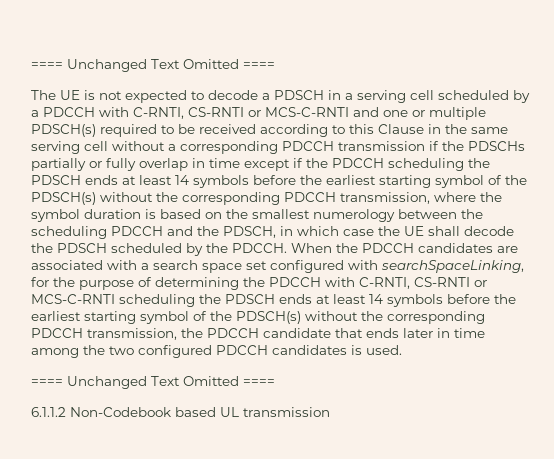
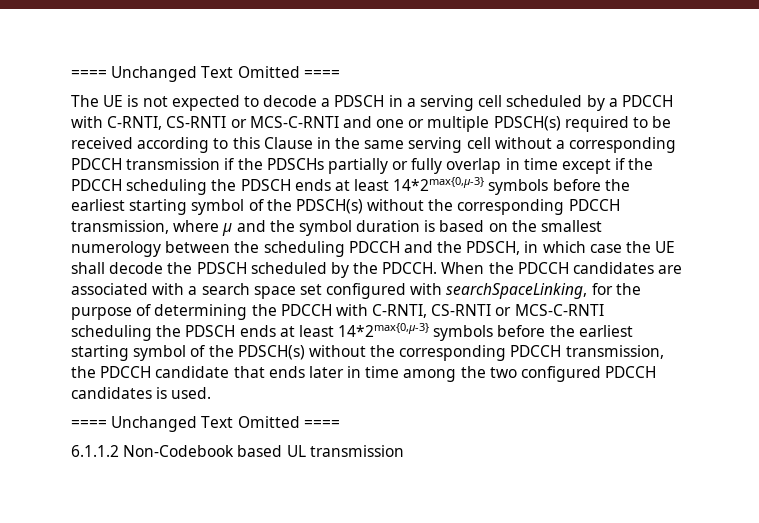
- The UE is not expected to decode a PDSCH in a serving cell scheduled by a PDCCH with C-RNTI, CS-RNTI or MCS-C-RNTI and one or multiple PDSCH(s) required to be received according to this Clause in the same serving cell without a corresponding PDCCH transmission if the PDSCHs partially or fully overlap in time except if the PDCCH scheduling the PDSCH ends at least 14 symbols before the earliest starting symbol of the PDSCH(s) without the corresponding PDCCH transmission, where the symbol duration is based on the smallest numerology between the scheduling PDCCH and the PDSCH, in which case the UE shall decode the PDSCH scheduled by the PDCCH.
+ The UE is not expected to decode a PDSCH in a serving cell scheduled by a PDCCH with C-RNTI, CS-RNTI or MCS-C-RNTI and one or multiple PDSCH(s) required to be received according to this Clause in the same serving cell without a corresponding PDCCH transmission if the PDSCHs partially or fully overlap in time except if the PDCCH scheduling the PDSCH ends at least 14*2max{0,μ-3} symbols before the earliest starting symbol of the PDSCH(s) without the corresponding PDCCH transmission, where μ and the symbol duration is based on the smallest numerology between the scheduling PDCCH and the PDSCH, in which case the UE shall decode the PDSCH scheduled by the PDCCH.
- When the PDCCH candidates are associated with a search space set configured with searchSpaceLinking, for the purpose of determining the PDCCH with C-RNTI, CS-RNTI or MCS-C-RNTI scheduling the PDSCH ends at least 14 symbols before the earliest starting symbol of the PDSCH(s) without the corresponding PDCCH transmission, the PDCCH candidate that ends later in time among the two configured PDCCH candidates is used.
+ When the PDCCH candidates are associated with a search space set configured with searchSpaceLinking, for the purpose of determining the PDCCH with C-RNTI, CS-RNTI or MCS-C-RNTI scheduling the PDSCH ends at least 14*2max{0,μ-3} symbols before the earliest starting symbol of the PDSCH(s) without the corresponding PDCCH transmission, the PDCCH candidate that ends later in time among the two configured PDCCH candidates is used.

